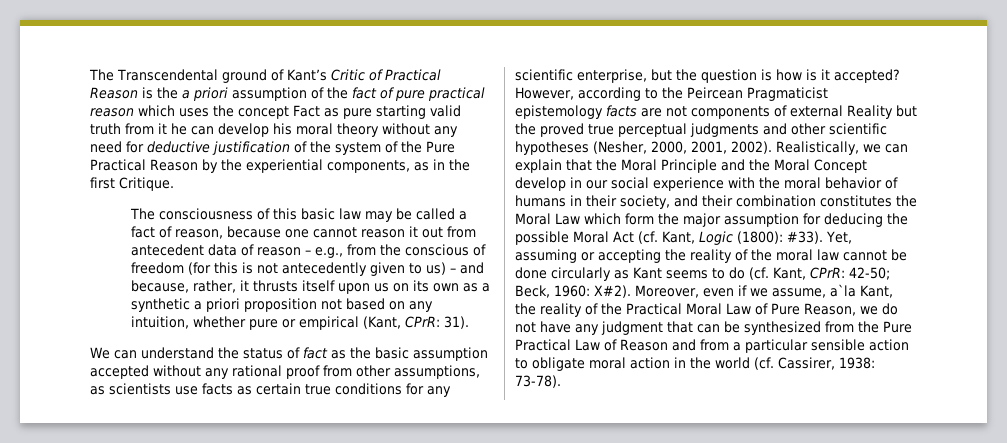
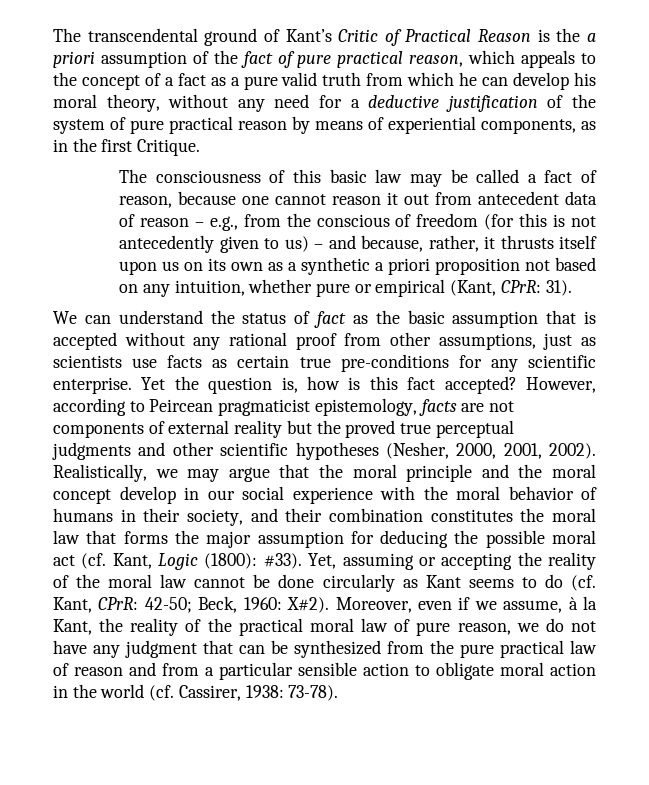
- The Transcendental ground of Kant’s Critic of Practical Reason is the a priori assumption of the fact of pure practical reason which uses the concept Fact as pure starting valid truth from it he can develop his moral theory without any need for deductive justification of the system of the Pure Practical Reason by the experiential components, as in the first Critique.
+ The transcendental ground of Kant’s Critic of Practical Reason is the a priori assumption of the fact of pure practical reason, which appeals to the concept of a fact as a pure valid truth from which he can develop his moral theory, without any need for a deductive justification of the system of pure practical reason by means of experiential components, as in the first Critique.
- We can understand the status of fact as the basic assumption accepted without any rational proof from other assumptions, as scientists use facts as certain true conditions for any scientific enterprise, but the question is how is it accepted?
+ We can understand the status of fact as the basic assumption that is accepted without any rational proof from other assumptions, just as scientists use facts as certain true pre-conditions for any scientific enterprise. Yet the question is, how is this fact accepted?
- However, according to the Peircean Pragmaticist epistemology facts are not components of external Reality but the proved true perceptual judgments and other scientific hypotheses (Nesher, 2000, 2001, 2002).
+ However, according to Peircean pragmaticist epistemology, facts are not components of external reality but the proved true perceptual judgments and other scientific hypotheses (Nesher, 2000, 2001, 2002).
- Realistically, we can explain that the Moral Principle and the Moral Concept develop in our social experience with the moral behavior of humans in their society, and their combination constitutes the Moral Law which form the major assumption for deducing the possible Moral Act (cf. Kant, Logic (1800): #33).
+ Realistically, we may argue that the moral principle and the moral concept develop in our social experience with the moral behavior of humans in their society, and their combination constitutes the moral law that forms the major assumption for deducing the possible moral act (cf. Kant, Logic (1800): #33).
- Moreover, even if we assume, a`la Kant, the reality of the Practical Moral Law of Pure Reason, we do not have any judgment that can be synthesized from the Pure Practical Law of Reason and from a particular sensible action to obligate moral action in the world (cf. Cassirer, 1938: 73-78).
+ Moreover, even if we assume, à la Kant, the reality of the practical moral law of pure reason, we do not have any judgment that can be synthesized from the pure practical law of reason and from a particular sensible action to obligate moral action in the world (cf. Cassirer, 1938: 73-78).

